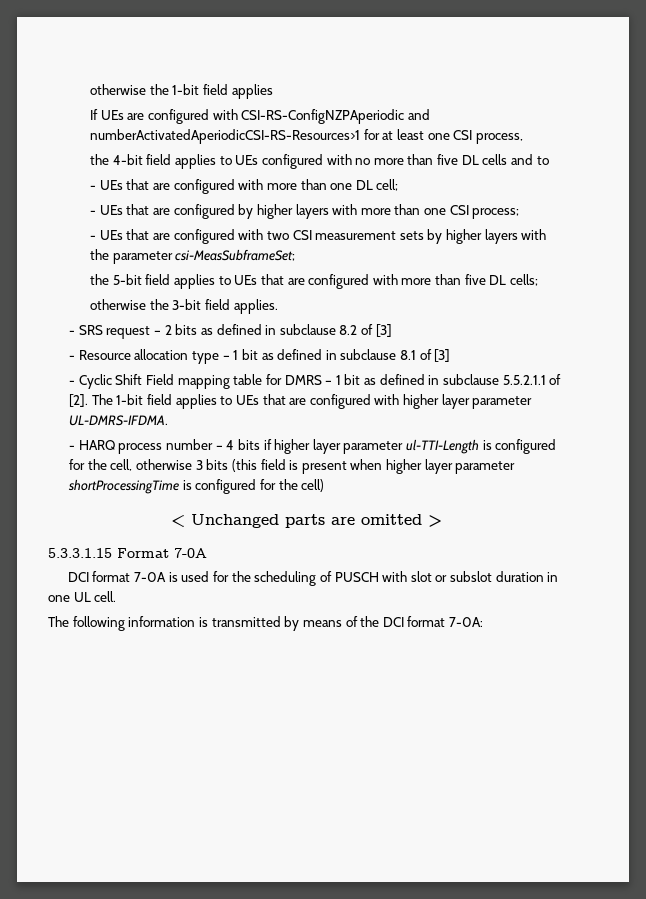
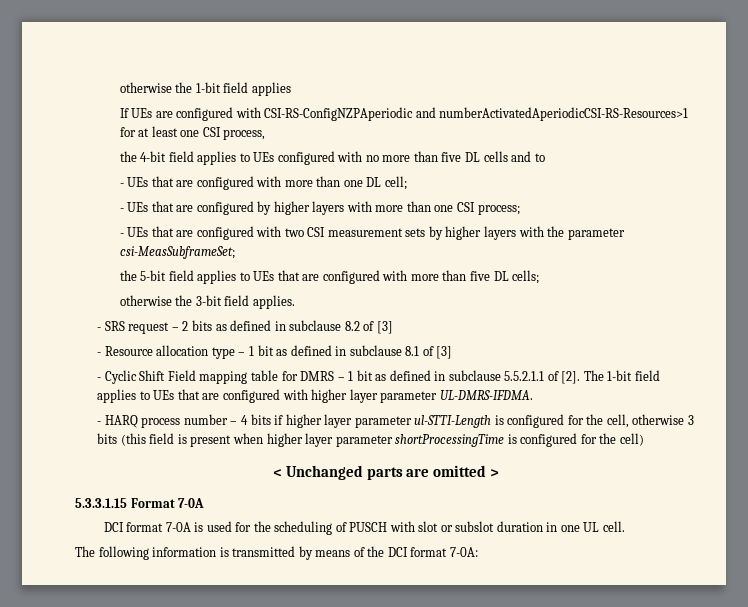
- - HARQ process number – 4 bits if higher layer parameter ul-TTI-Length is configured for the cell, otherwise 3 bits (this field is present when higher layer parameter shortProcessingTime is configured for the cell)
+ - HARQ process number – 4 bits if higher layer parameter ul-STTI-Length is configured for the cell, otherwise 3 bits (this field is present when higher layer parameter shortProcessingTime is configured for the cell)

